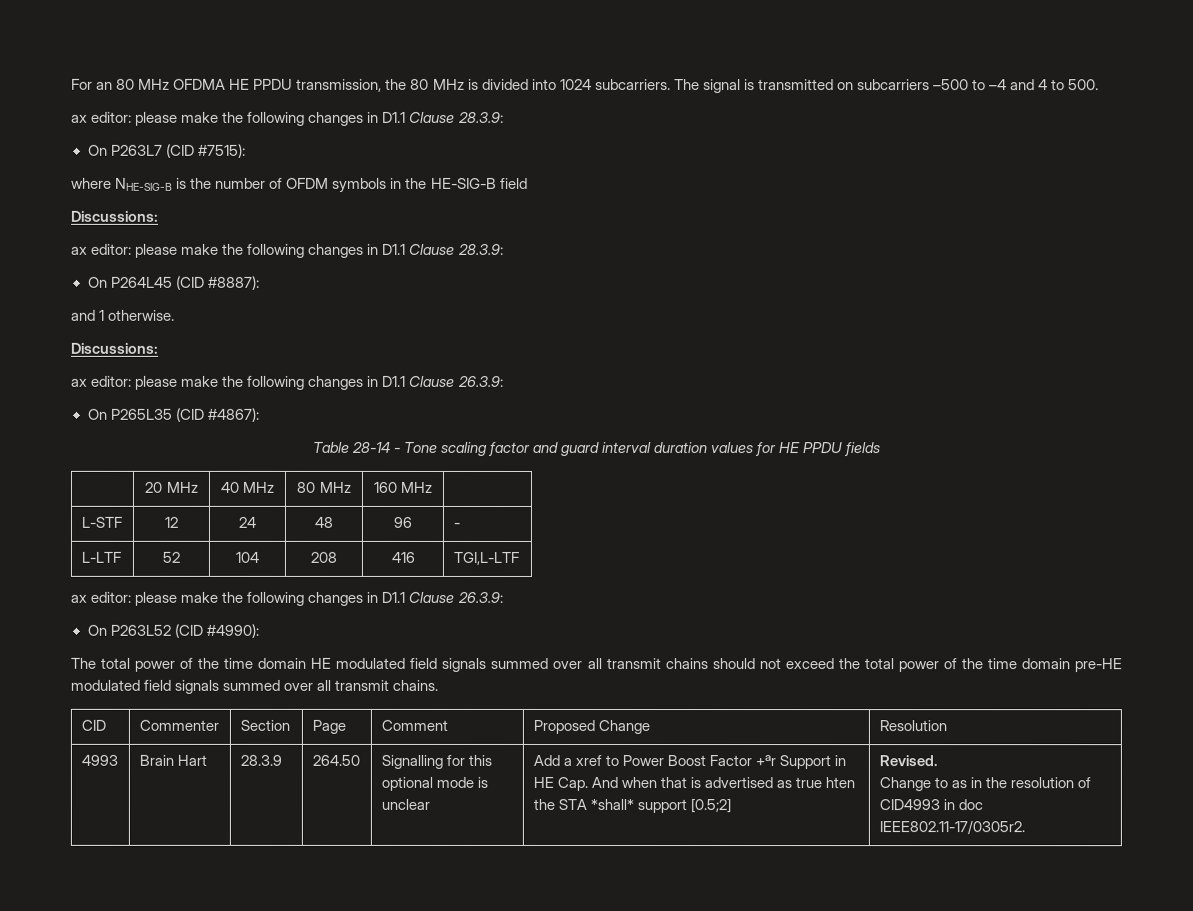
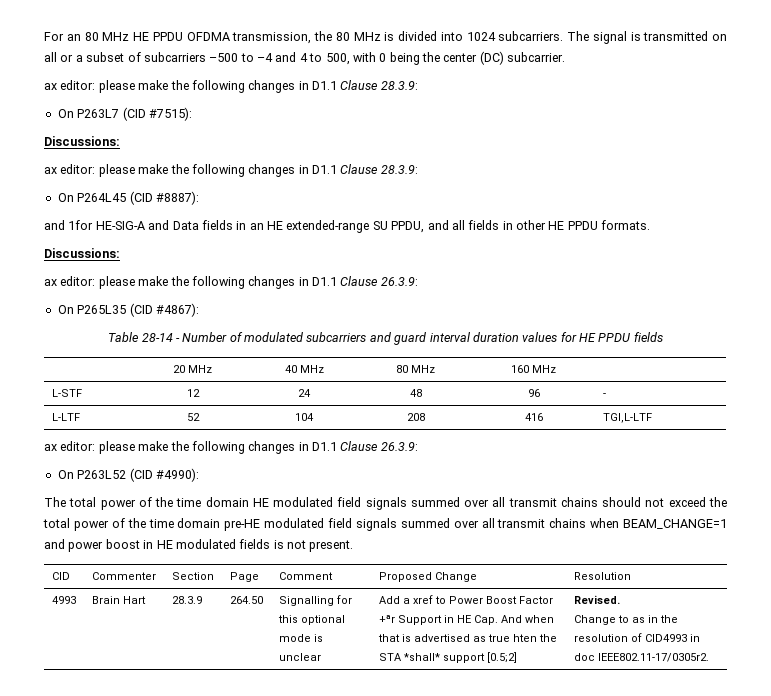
- For an 80 MHz OFDMA HE PPDU transmission, the 80 MHz is divided into 1024 subcarriers.
+ For an 80 MHz HE PPDU OFDMA transmission, the 80 MHz is divided into 1024 subcarriers.
- The signal is transmitted on subcarriers –500 to –4 and 4 to 500.
+ The signal is transmitted on all or a subset of subcarriers –500 to –4 and 4 to 500, with 0 being the center (DC) subcarrier.
- where NHE-SIG-B is the number of OFDM symbols in the HE-SIG-B field
- and 1 otherwise.
+ and 1for HE-SIG-A and Data fields in an HE extended-range SU PPDU, and all fields in other HE PPDU formats.
- Table 28-14 - Tone scaling factor and guard interval duration values for HE PPDU fields
+ Table 28-14 - Number of modulated subcarriers and guard interval duration values for HE PPDU fields
- The total power of the time domain HE modulated field signals summed over all transmit chains should not exceed the total power of the time domain pre-HE modulated field signals summed over all transmit chains.
+ The total power of the time domain HE modulated field signals summed over all transmit chains should not exceed the total power of the time domain pre-HE modulated field signals summed over all transmit chains when BEAM_CHANGE=1 and power boost in HE modulated fields is not present.

